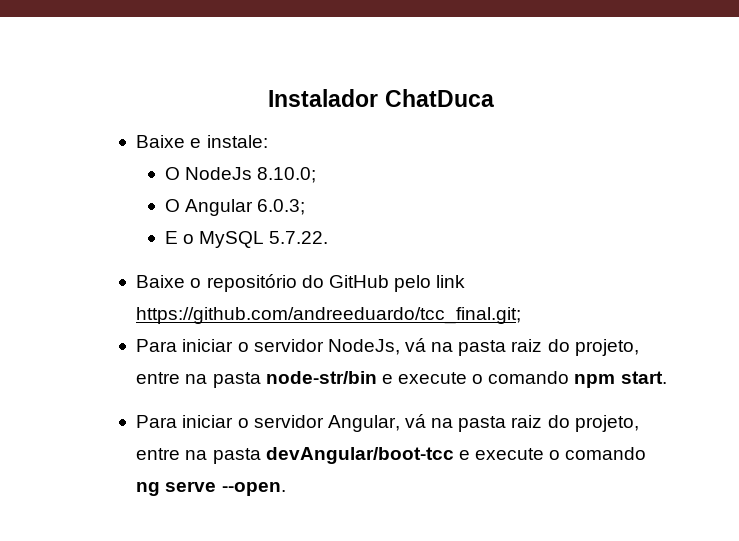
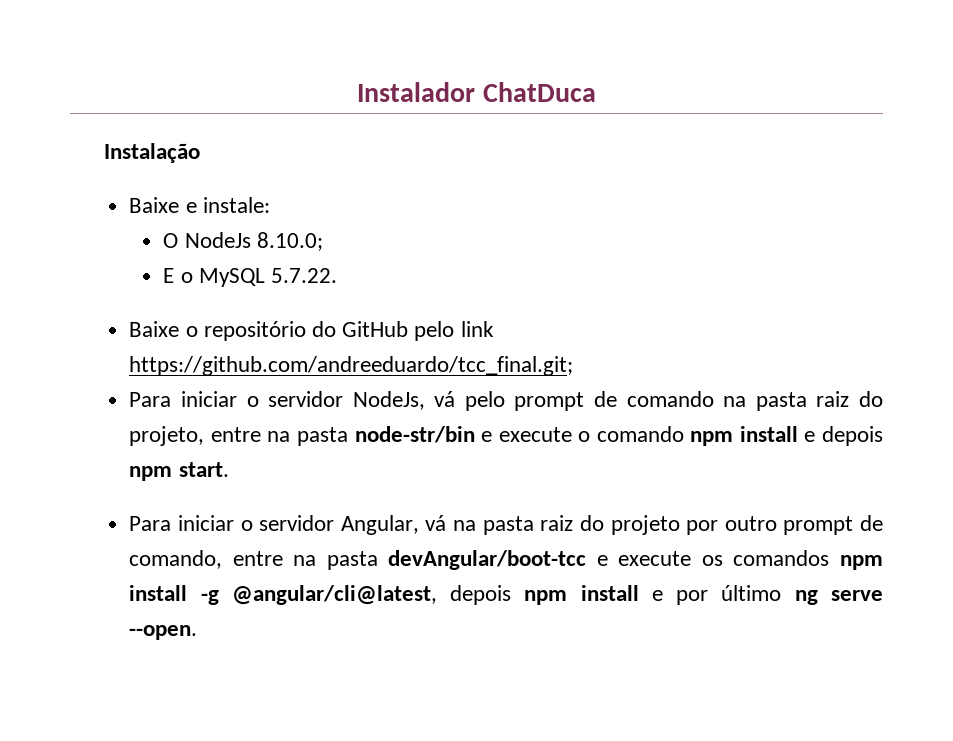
+ Instalação
- O Angular 6.0.3;
- Para iniciar o servidor NodeJs, vá na pasta raiz do projeto, entre na pasta node-str/bin e execute o comando npm start.
+ Para iniciar o servidor NodeJs, vá pelo prompt de comando na pasta raiz do projeto, entre na pasta node-str/bin e execute o comando npm install e depois npm start.
- Para iniciar o servidor Angular, vá na pasta raiz do projeto, entre na pasta devAngular/boot-tcc e execute o comando ng serve --open.
+ Para iniciar o servidor Angular, vá na pasta raiz do projeto por outro prompt de comando, entre na pasta devAngular/boot-tcc e execute os comandos npm install -g @angular/cli@latest, depois npm install e por último ng serve --open.

